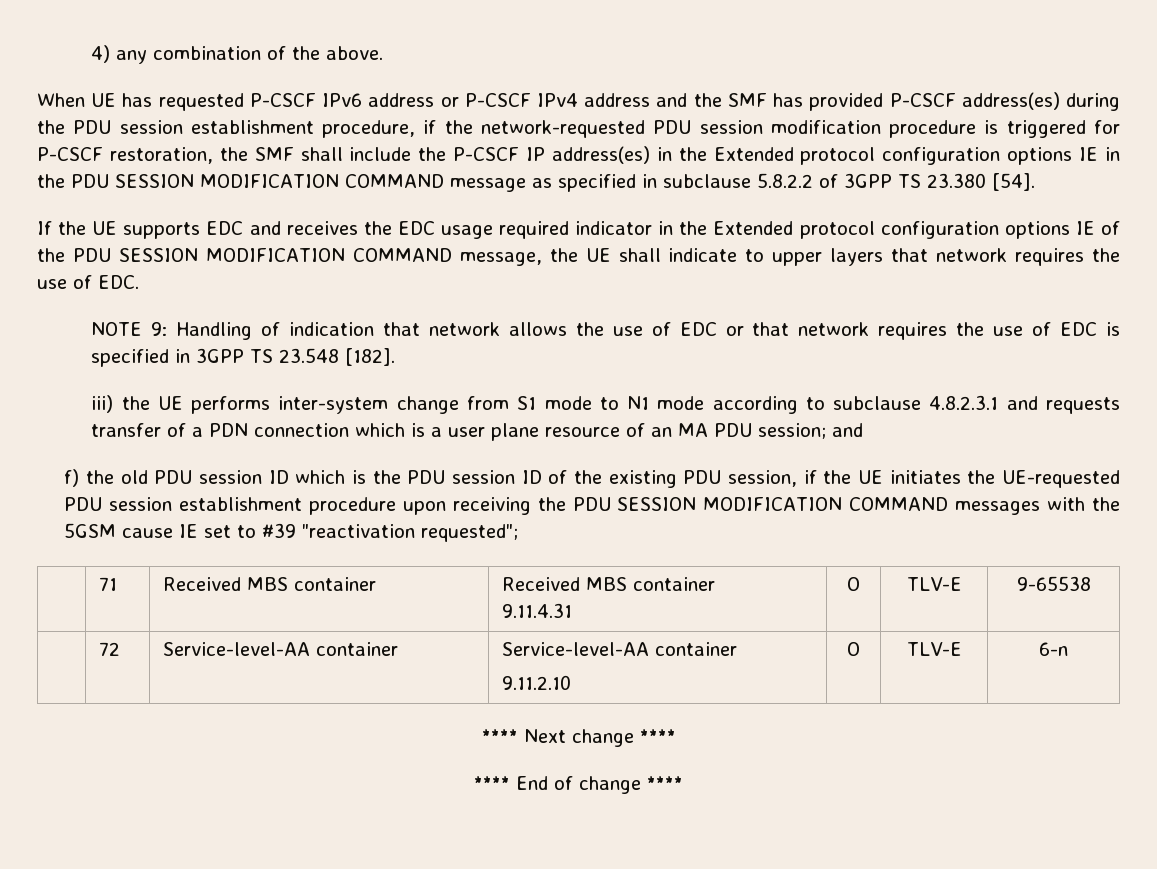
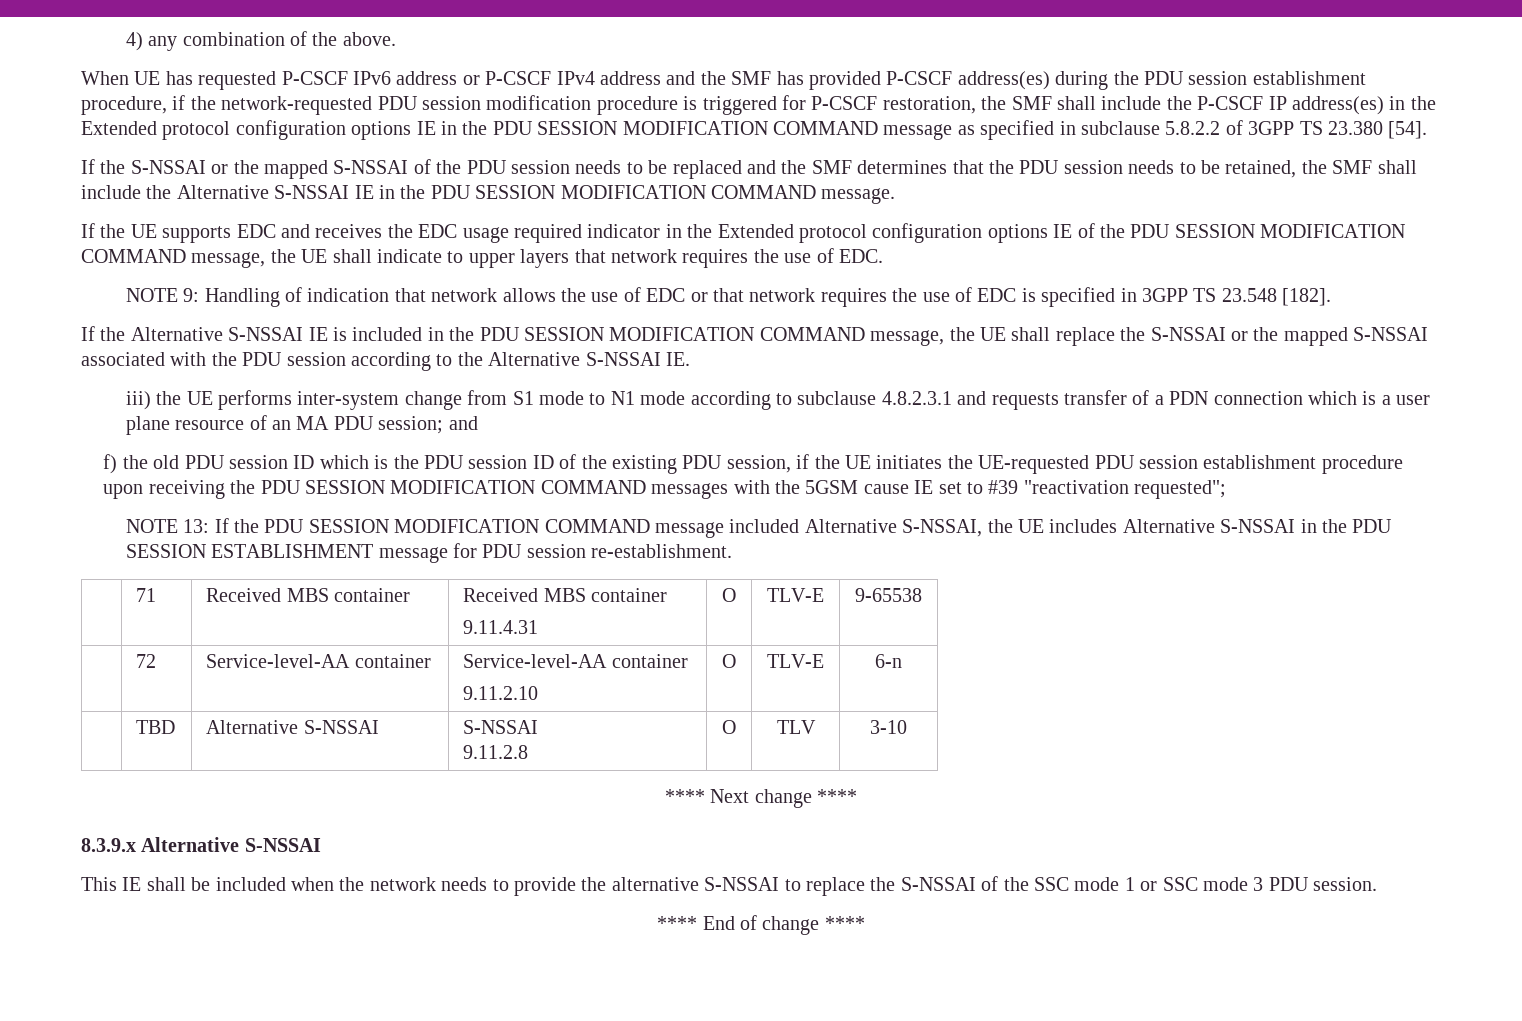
+ If the S-NSSAI or the mapped S-NSSAI of the PDU session needs to be replaced and the SMF determines that the PDU session needs to be retained, the SMF shall include the Alternative S-NSSAI IE in the PDU SESSION MODIFICATION COMMAND message.
+ If the Alternative S-NSSAI IE is included in the PDU SESSION MODIFICATION COMMAND message, the UE shall replace the S-NSSAI or the mapped S-NSSAI associated with the PDU session according to the Alternative S-NSSAI IE.
+ NOTE 13: If the PDU SESSION MODIFICATION COMMAND message included Alternative S-NSSAI, the UE includes Alternative S-NSSAI in the PDU SESSION ESTABLISHMENT message for PDU session re-establishment.
+ | TBD | Alternative S-NSSAI | S-NSSAI
+ 9.11.2.8 | O | TLV | 3-10
  **** Next change ****
+ 8.3.9.x Alternative S-NSSAI
+ This IE shall be included when the network needs to provide the alternative S-NSSAI to replace the S-NSSAI of the SSC mode 1 or SSC mode 3 PDU session.

